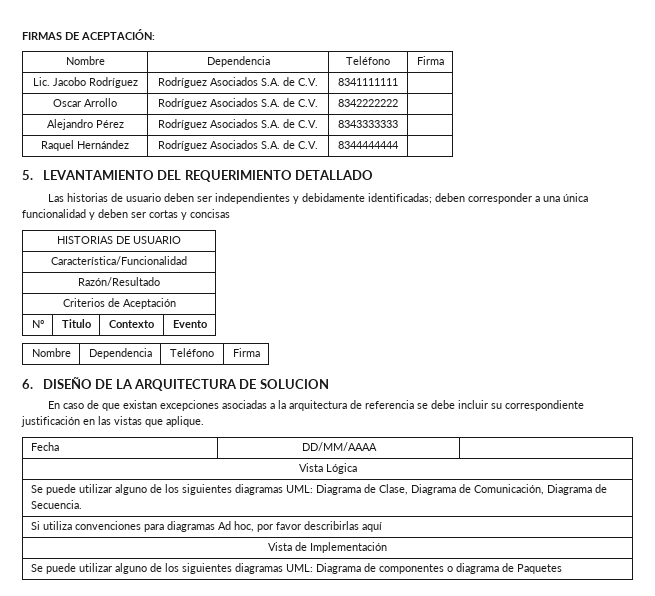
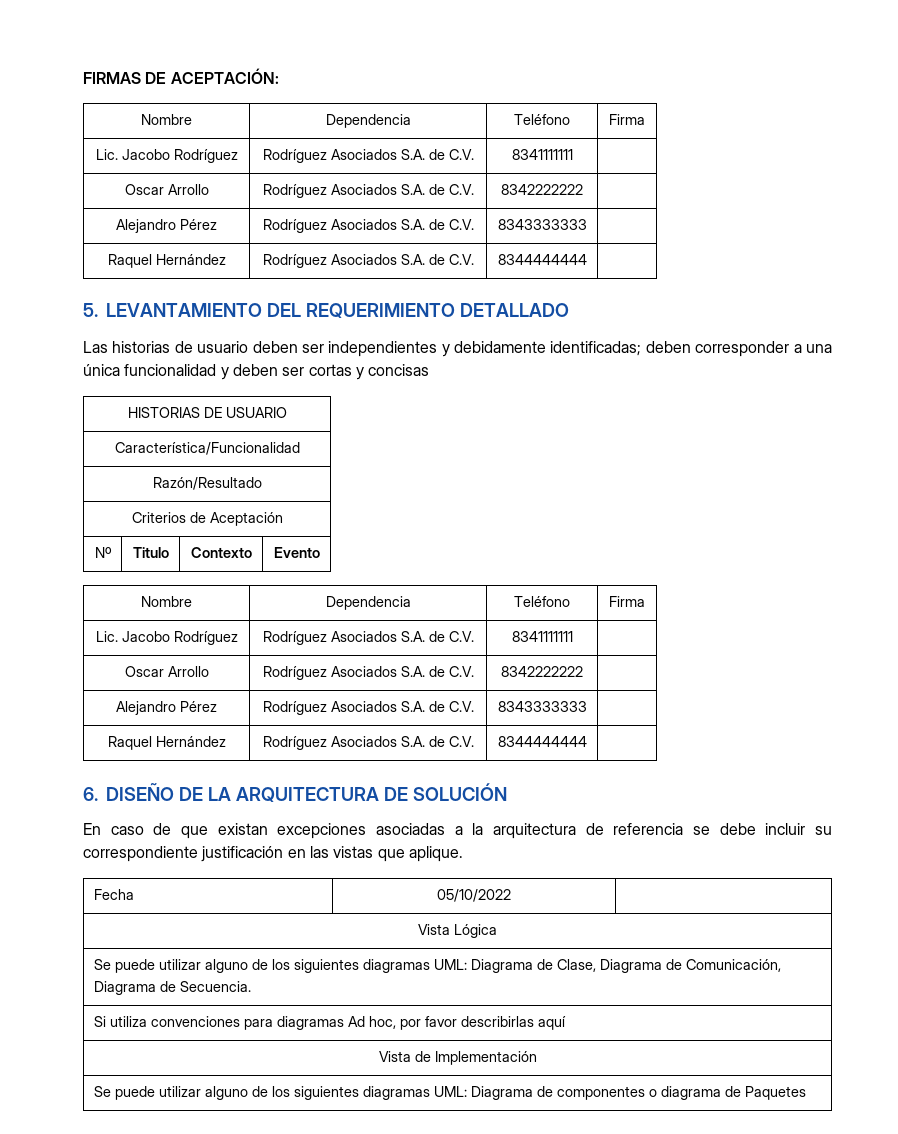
  Nº | Titulo | Contexto | Evento
  Nombre | Dependencia | Teléfono | Firma
+ Lic. Jacobo Rodríguez | Rodríguez Asociados S.A. de C.V. | 8341111111 |
+ Oscar Arrollo | Rodríguez Asociados S.A. de C.V. | 8342222222 |
+ Alejandro Pérez | Rodríguez Asociados S.A. de C.V. | 8343333333 |
+ Raquel Hernández | Rodríguez Asociados S.A. de C.V. | 8344444444 |
- 6. DISEÑO DE LA ARQUITECTURA DE SOLUCION
+ 6. DISEÑO DE LA ARQUITECTURA DE SOLUCIÓN
- Fecha | DD/MM/AAAA |
+ Fecha | 05/10/2022 |

